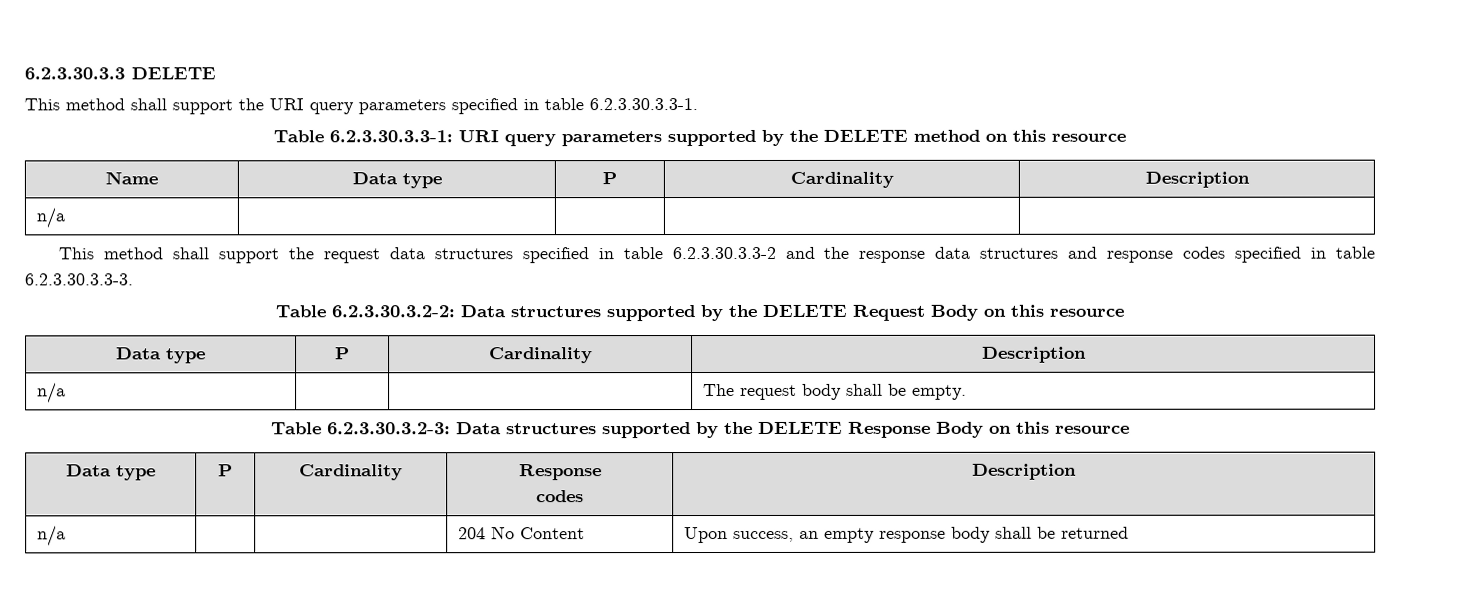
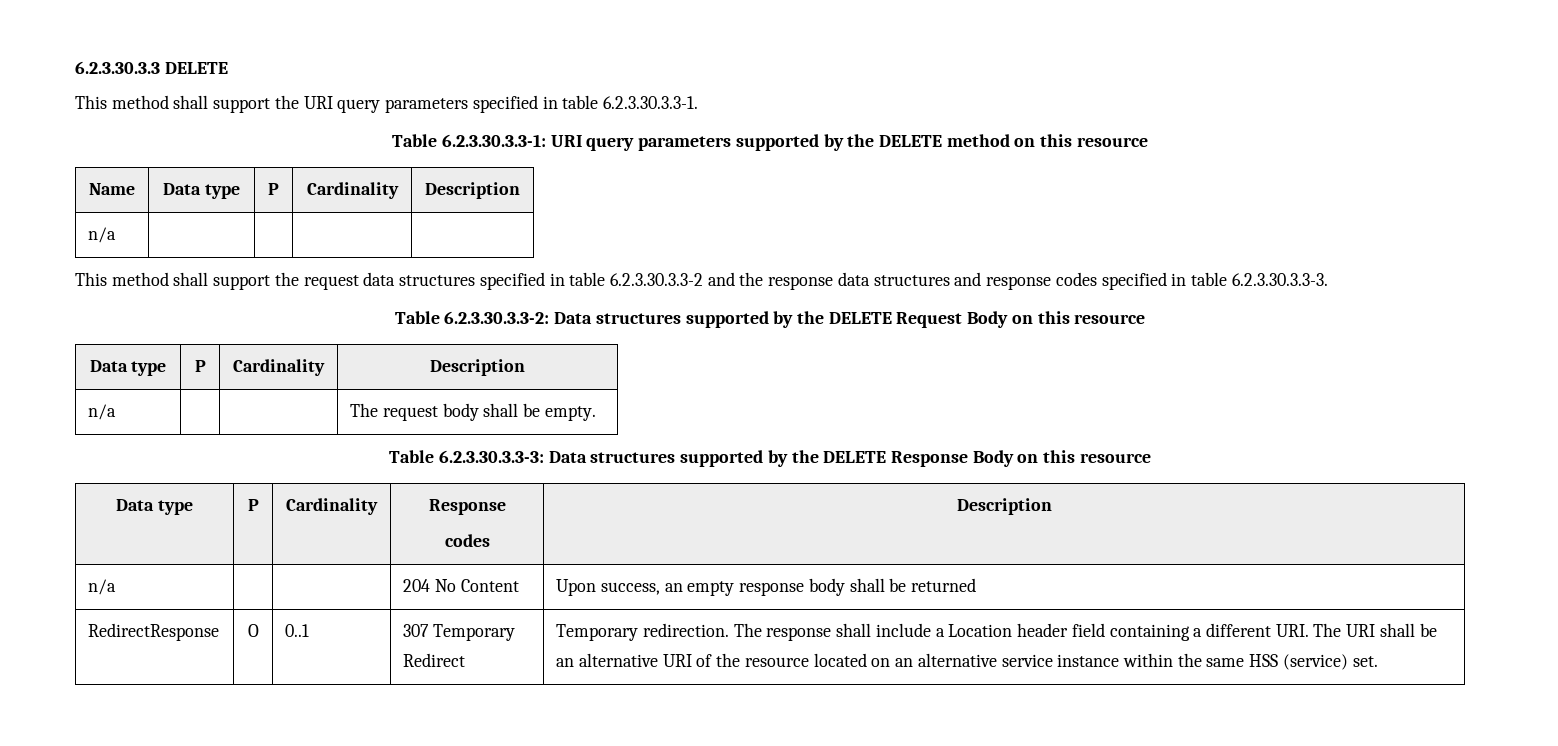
- Table 6.2.3.30.3.2-2: Data structures supported by the DELETE Request Body on this resource
+ Table 6.2.3.30.3.3-2: Data structures supported by the DELETE Request Body on this resource
- Table 6.2.3.30.3.2-3: Data structures supported by the DELETE Response Body on this resource
+ Table 6.2.3.30.3.3-3: Data structures supported by the DELETE Response Body on this resource
+ RedirectResponse | O | 0..1 | 307 Temporary Redirect | Temporary redirection. The response shall include a Location header field containing a different URI. The URI shall be an alternative URI of the resource located on an alternative service instance within the same HSS (service) set.

